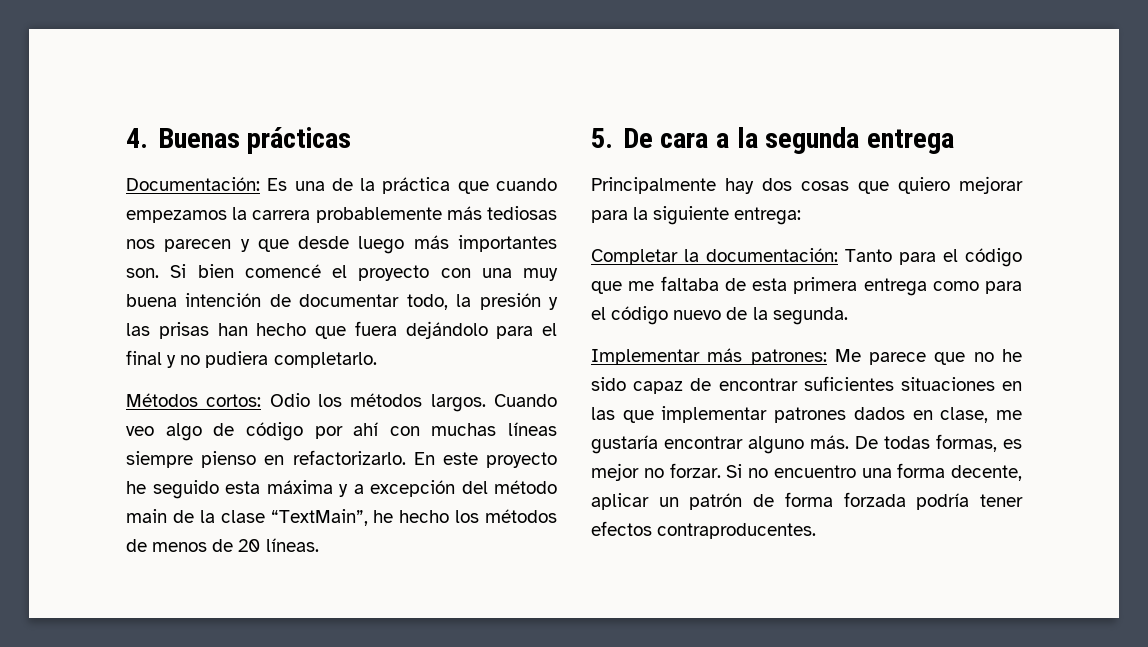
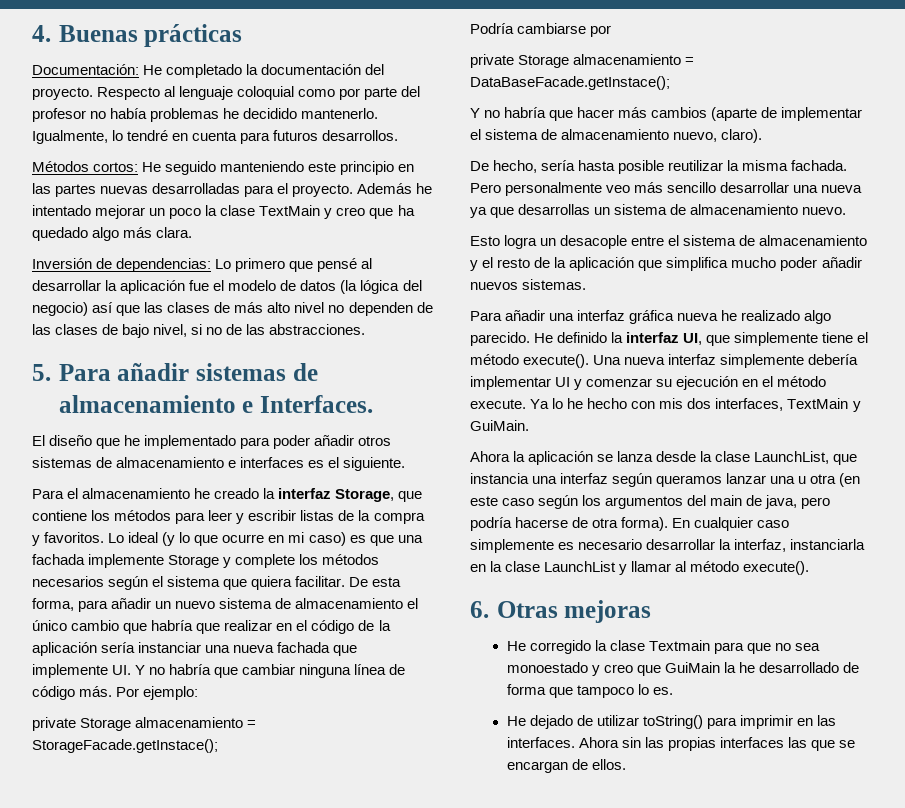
- Documentación: Es una de la práctica que cuando empezamos la carrera probablemente más tediosas nos parecen y que desde luego más importantes son. Si bien comencé el proyecto con una muy buena intención de documentar todo, la presión y las prisas han hecho que fuera dejándolo para el final y no pudiera completarlo.
- Métodos cortos: Odio los métodos largos. Cuando veo algo de código por ahí con muchas líneas siempre pienso en refactorizarlo. En este proyecto he seguido esta máxima y a excepción del método main de la clase “TextMain”, he hecho los métodos de menos de 20 líneas.
- 5. De cara a la segunda entrega
- Principalmente hay dos cosas que quiero mejorar para la siguiente entrega:
- Completar la documentación: Tanto para el código que me faltaba de esta primera entrega como para el código nuevo de la segunda.
- Implementar más patrones: Me parece que no he sido capaz de encontrar suficientes situaciones en las que implementar patrones dados en clase, me gustaría encontrar alguno más. De todas formas, es mejor no forzar. Si no encuentro una forma decente, aplicar un patrón de forma forzada podría tener efectos contraproducentes.
+ Documentación: He completado la documentación del proyecto. Respecto al lenguaje coloquial como por parte del profesor no había problemas he decidido mantenerlo. Igualmente, lo tendré en cuenta para futuros desarrollos.
+ Métodos cortos: He seguido manteniendo este principio en las partes nuevas desarrolladas para el proyecto. Además he intentado mejorar un poco la clase TextMain y creo que ha quedado algo más clara.
+ Inversión de dependencias: Lo primero que pensé al desarrollar la aplicación fue el modelo de datos (la lógica del negocio) así que las clases de más alto nivel no dependen de las clases de bajo nivel, si no de las abstracciones.
+ 5. Para añadir sistemas de almacenamiento e Interfaces.
+ El diseño que he implementado para poder añadir otros sistemas de almacenamiento e interfaces es el siguiente.
+ Para el almacenamiento he creado la interfaz Storage, que contiene los métodos para leer y escribir listas de la compra y favoritos. Lo ideal (y lo que ocurre en mi caso) es que una fachada implemente Storage y complete los métodos necesarios según el sistema que quiera facilitar. De esta forma, para añadir un nuevo sistema de almacenamiento el único cambio que habría que realizar en el código de la aplicación sería instanciar una nueva fachada que implemente UI. Y no habría que cambiar ninguna línea de código más. Por ejemplo:
+ private Storage almacenamiento = StorageFacade.getInstace();
+ Podría cambiarse por
+ private Storage almacenamiento = DataBaseFacade.getInstace();
+ Y no habría que hacer más cambios (aparte de implementar el sistema de almacenamiento nuevo, claro).
+ De hecho, sería hasta posible reutilizar la misma fachada. Pero personalmente veo más sencillo desarrollar una nueva ya que desarrollas un sistema de almacenamiento nuevo.
+ Esto logra un desacople entre el sistema de almacenamiento y el resto de la aplicación que simplifica mucho poder añadir nuevos sistemas.
+ Para añadir una interfaz gráfica nueva he realizado algo parecido. He definido la interfaz UI, que simplemente tiene el método execute(). Una nueva interfaz simplemente debería implementar UI y comenzar su ejecución en el método execute. Ya lo he hecho con mis dos interfaces, TextMain y GuiMain.
+ Ahora la aplicación se lanza desde la clase LaunchList, que instancia una interfaz según queramos lanzar una u otra (en este caso según los argumentos del main de java, pero podría hacerse de otra forma). En cualquier caso simplemente es necesario desarrollar la interfaz, instanciarla en la clase LaunchList y llamar al método execute().
+ 6. Otras mejoras
+ He corregido la clase Textmain para que no sea monoestado y creo que GuiMain la he desarrollado de forma que tampoco lo es.
+ He dejado de utilizar toString() para imprimir en las interfaces. Ahora sin las propias interfaces las que se encargan de ellos.

